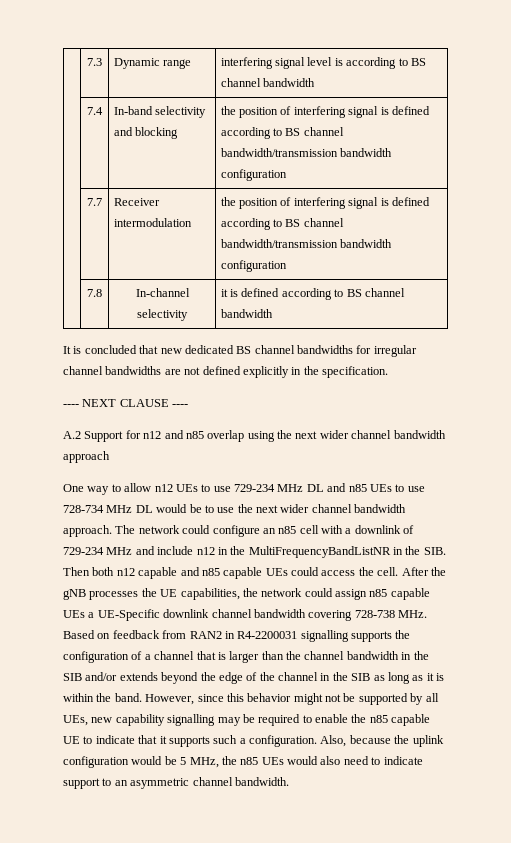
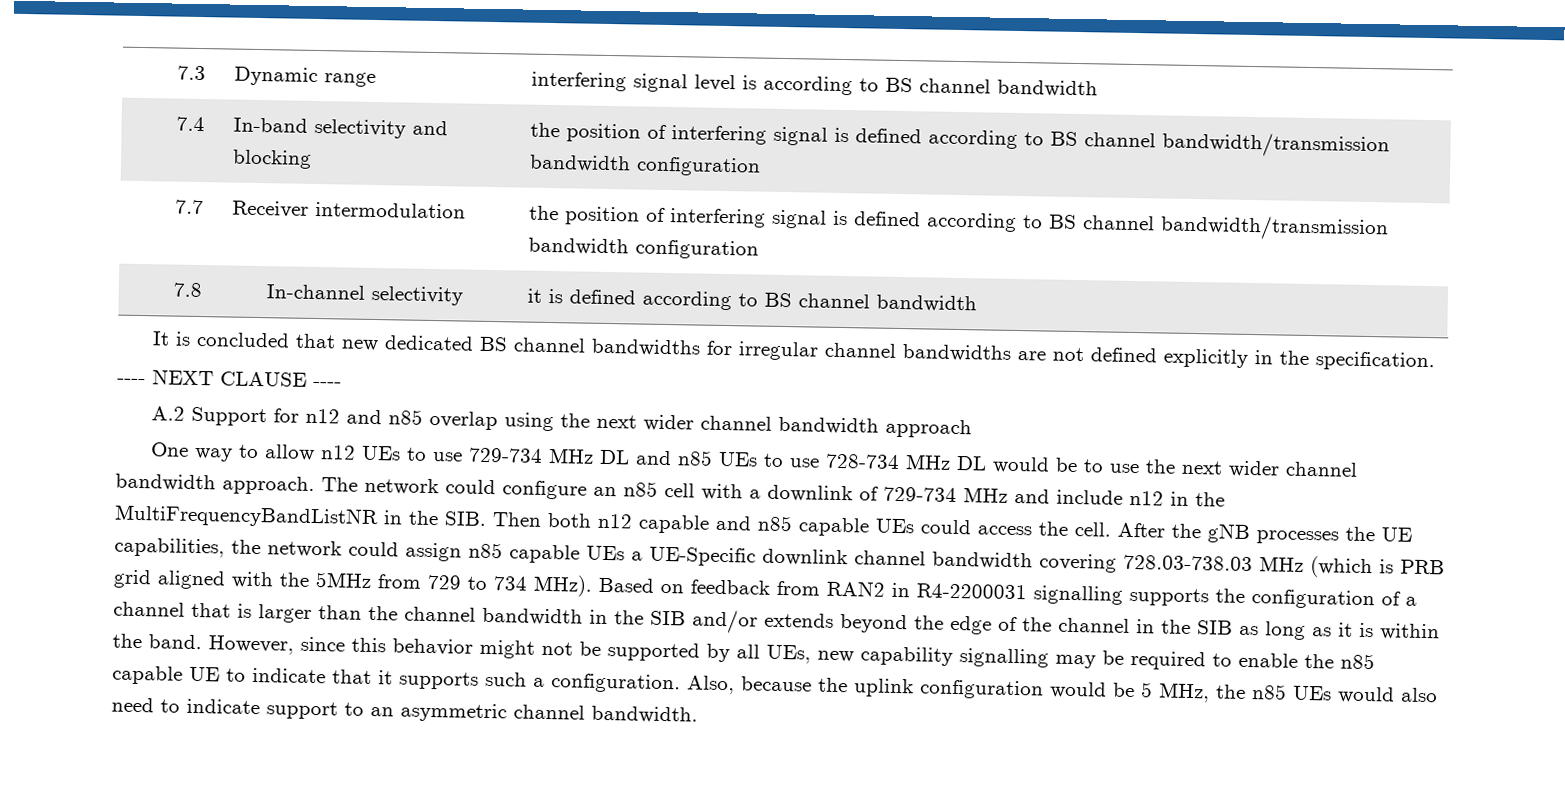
- One way to allow n12 UEs to use 729-234 MHz DL and n85 UEs to use 728-734 MHz DL would be to use the next wider channel bandwidth approach.
+ One way to allow n12 UEs to use 729-734 MHz DL and n85 UEs to use 728-734 MHz DL would be to use the next wider channel bandwidth approach.
- The network could configure an n85 cell with a downlink of 729-234 MHz and include n12 in the MultiFrequencyBandListNR in the SIB. Then both n12 capable and n85 capable UEs could access the cell.
+ The network could configure an n85 cell with a downlink of 729-734 MHz and include n12 in the MultiFrequencyBandListNR in the SIB. Then both n12 capable and n85 capable UEs could access the cell.
- After the gNB processes the UE capabilities, the network could assign n85 capable UEs a UE-Specific downlink channel bandwidth covering 728-738 MHz. Based on feedback from RAN2 in R4-2200031 signalling supports the configuration of a channel that is larger than the channel bandwidth in the SIB and/or extends beyond the edge of the channel in the SIB as long as it is within the band.
+ After the gNB processes the UE capabilities, the network could assign n85 capable UEs a UE-Specific downlink channel bandwidth covering 728.03-738.03 MHz (which is PRB grid aligned with the 5MHz from 729 to 734 MHz). Based on feedback from RAN2 in R4-2200031 signalling supports the configuration of a channel that is larger than the channel bandwidth in the SIB and/or extends beyond the edge of the channel in the SIB as long as it is within the band.

